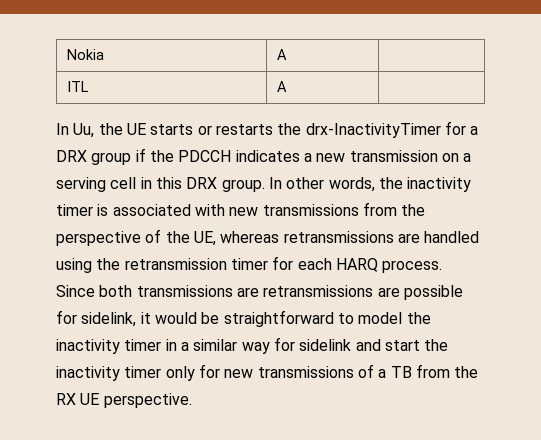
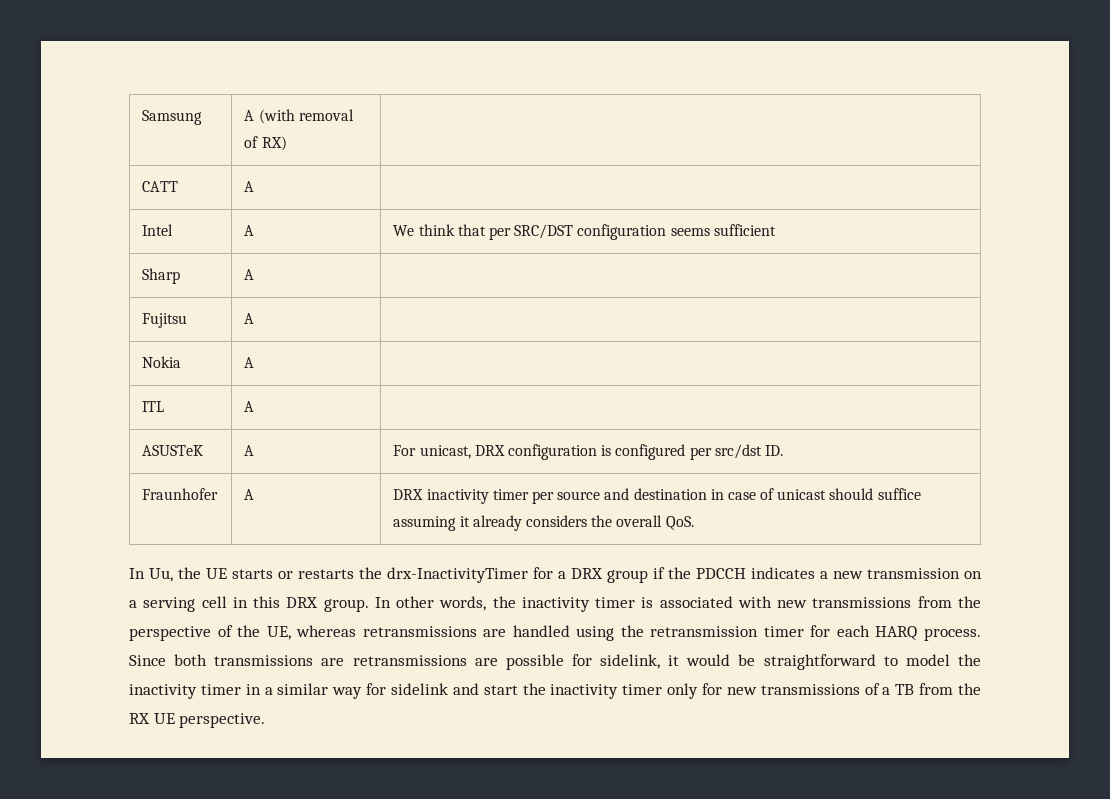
+ Samsung | A (with removal of RX) |
+ CATT | A |
+ Intel | A | We think that per SRC/DST configuration seems sufficient
+ Sharp | A |
+ Fujitsu | A |
  Nokia | A |
  ITL | A |
+ ASUSTeK | A | For unicast, DRX configuration is configured per src/dst ID.
+ Fraunhofer | A | DRX inactivity timer per source and destination in case of unicast should suffice assuming it already considers the overall QoS.

